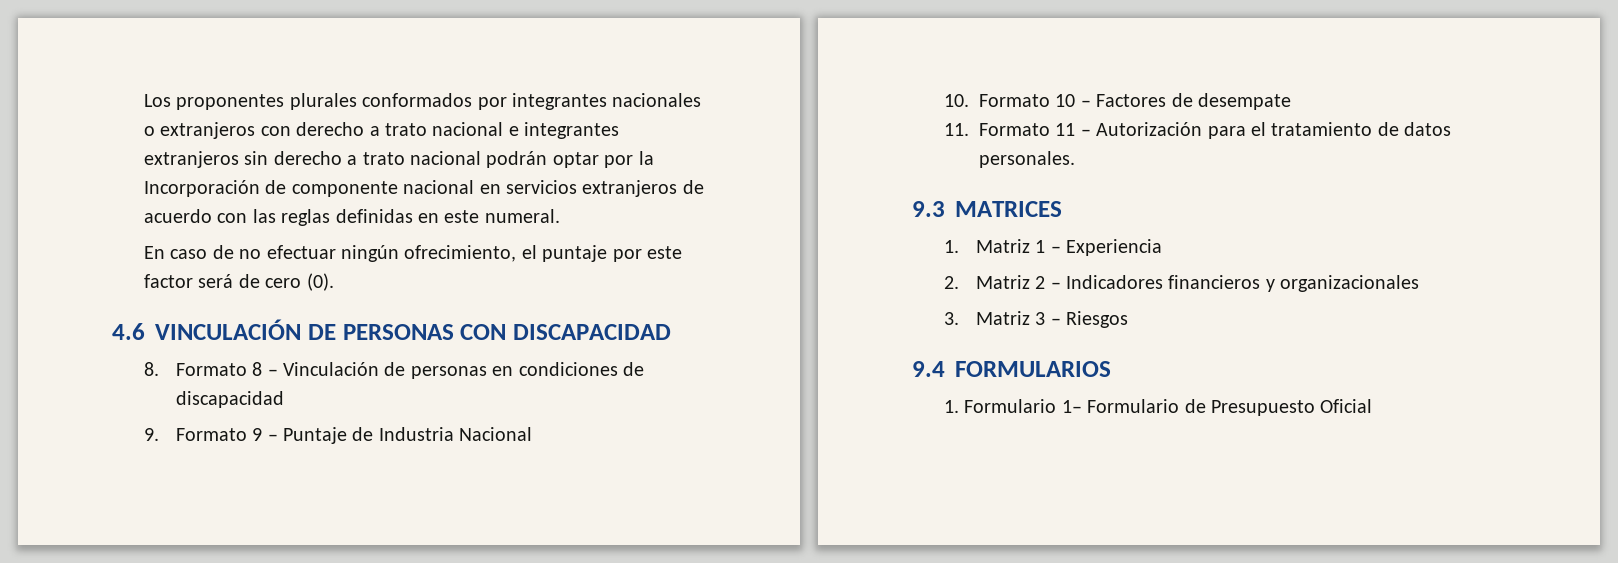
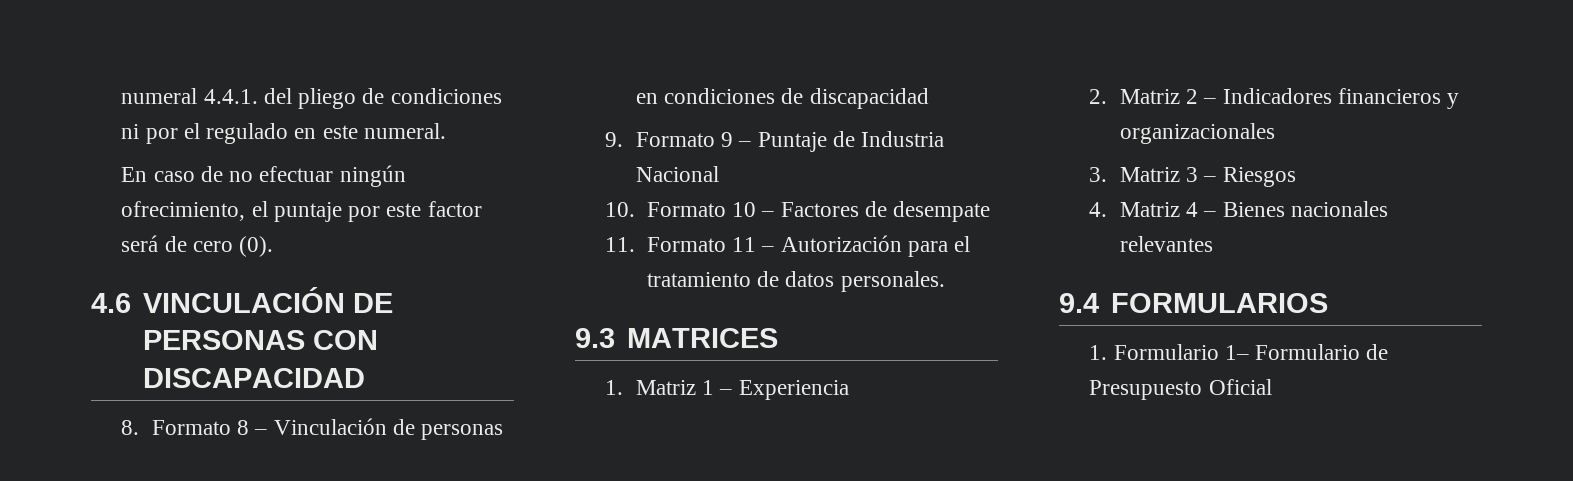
- Los proponentes plurales conformados por integrantes nacionales o extranjeros con derecho a trato nacional e integrantes extranjeros sin derecho a trato nacional podrán optar por la Incorporación de componente nacional en servicios extranjeros de acuerdo con las reglas definidas en este numeral.
+ numeral 4.4.1. del pliego de condiciones ni por el regulado en este numeral.
+ 4. Matriz 4 – Bienes nacionales relevantes

